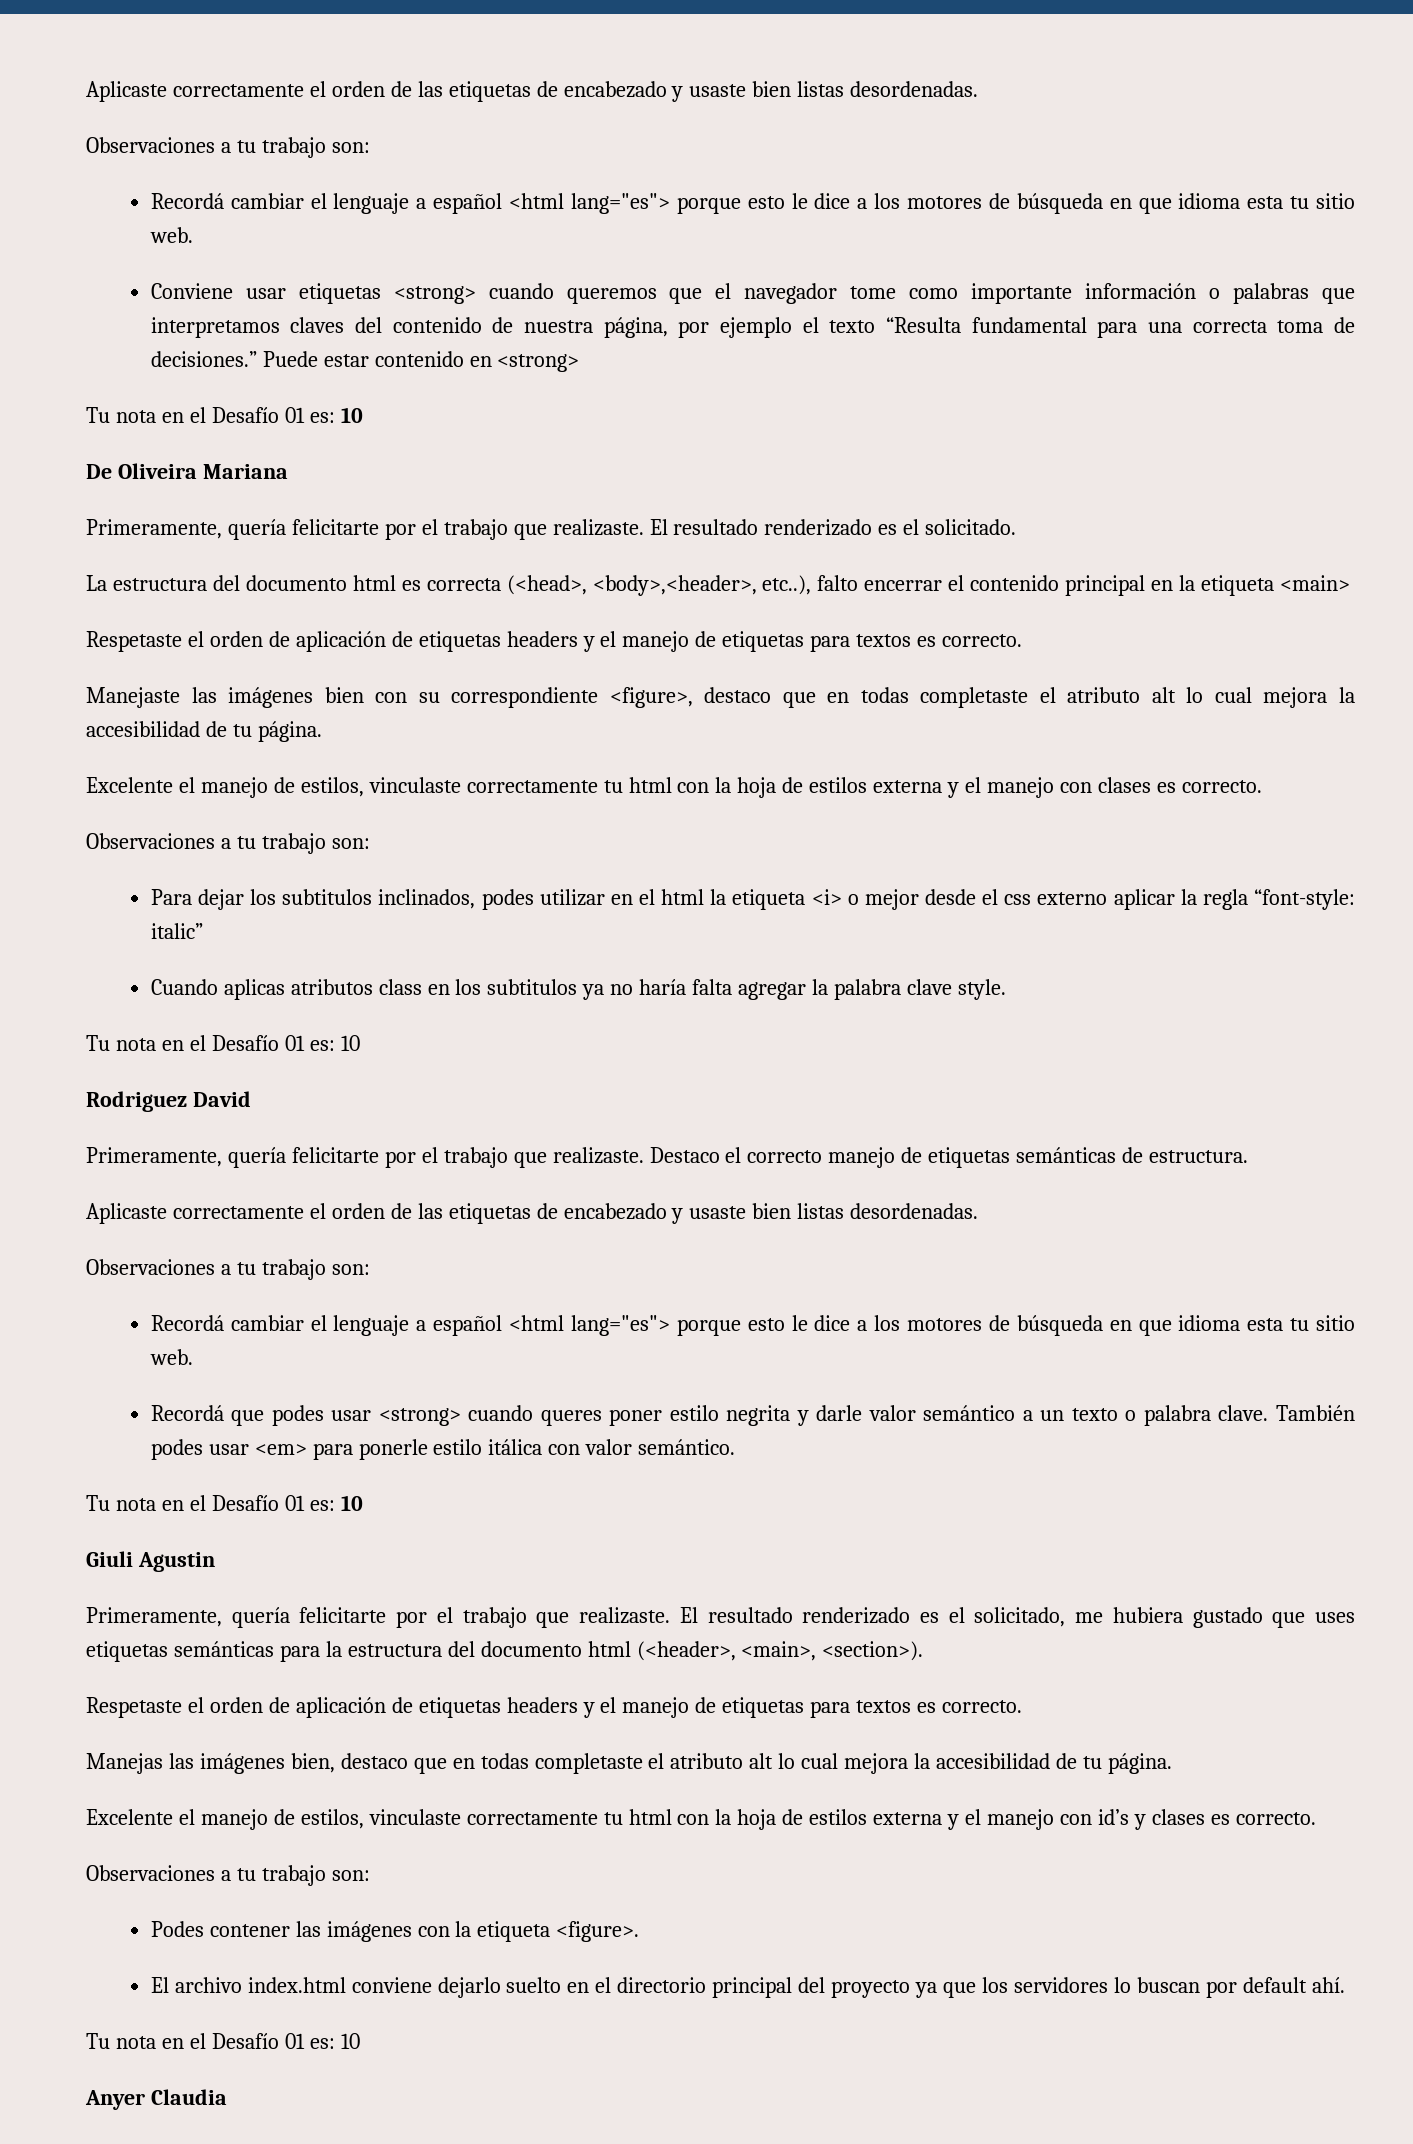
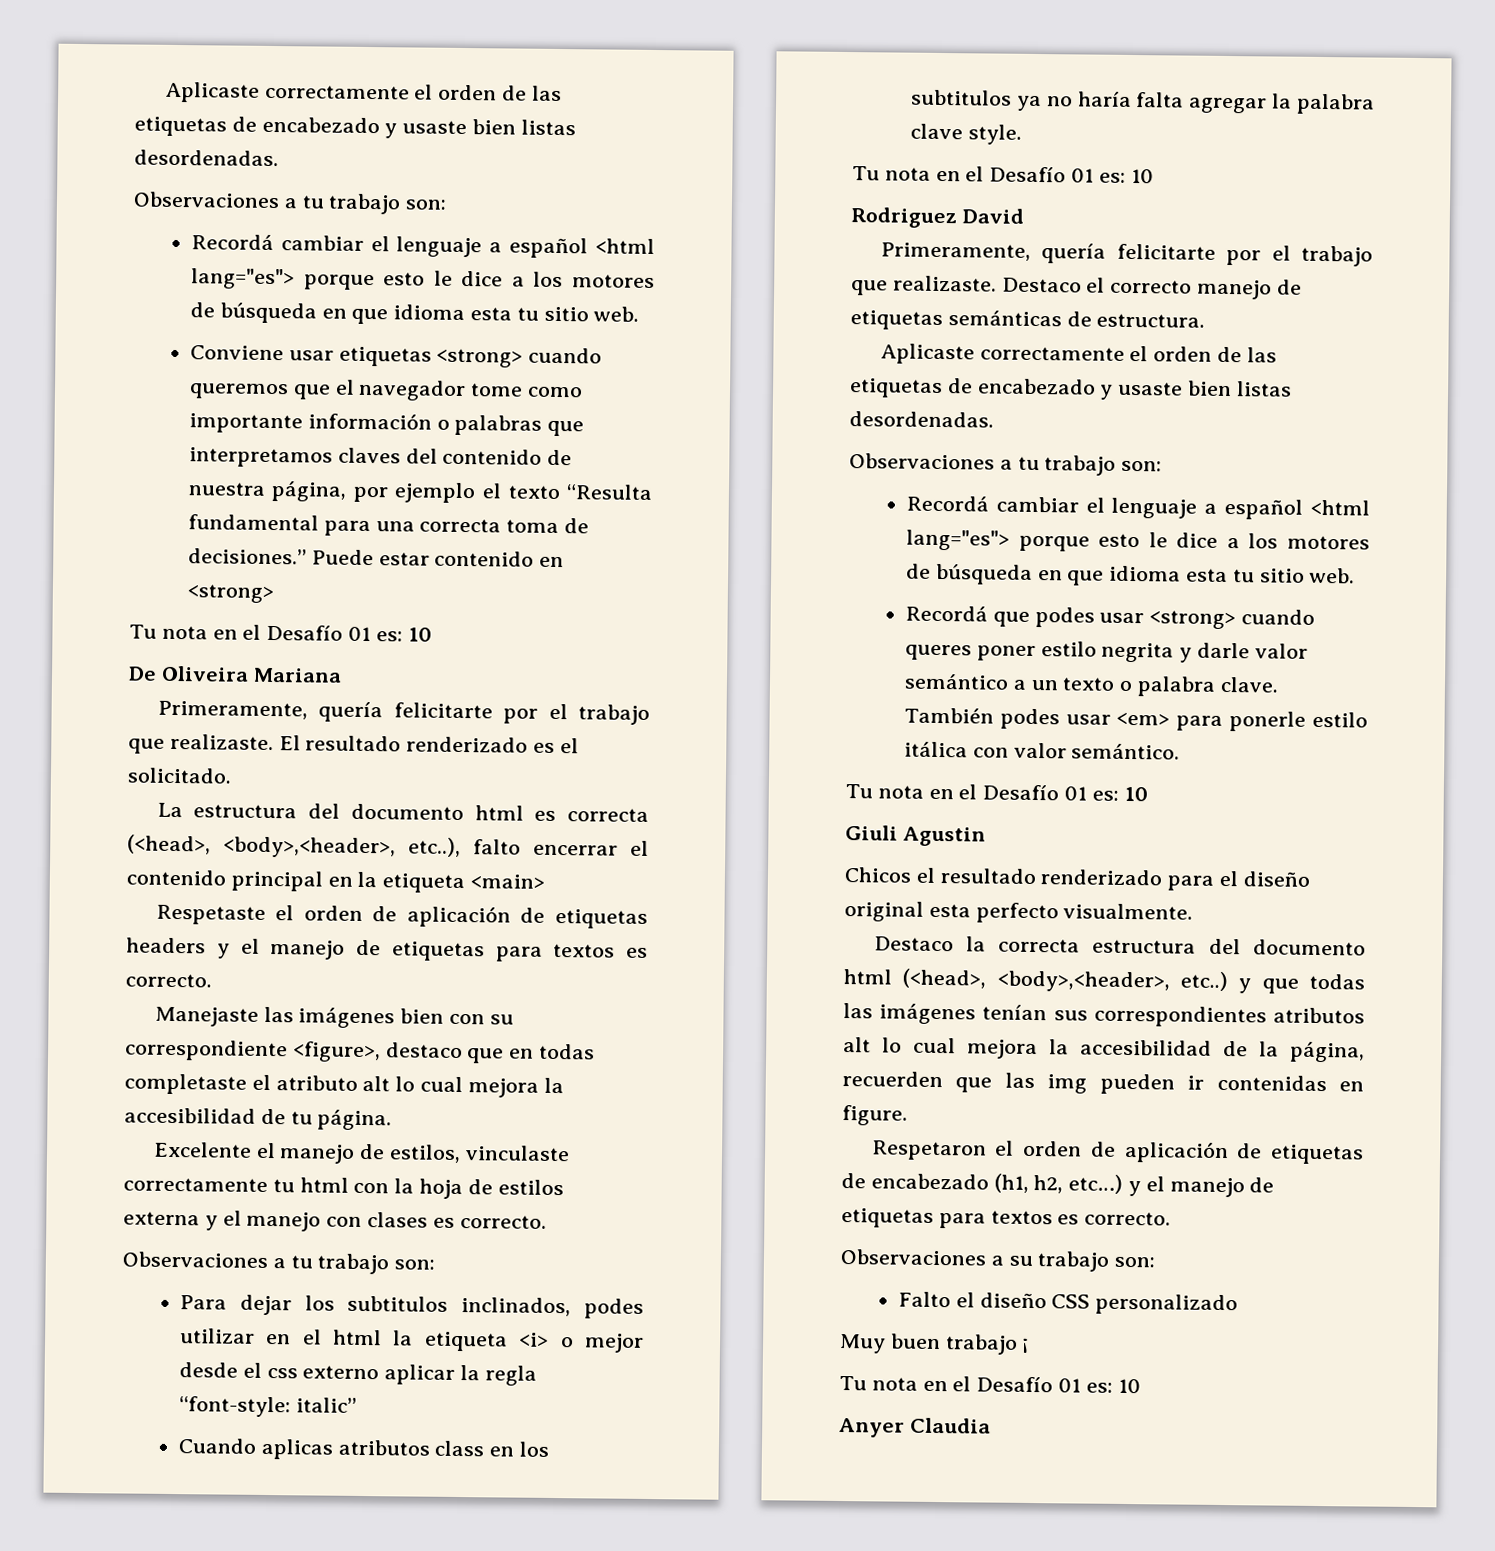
- Primeramente, quería felicitarte por el trabajo que realizaste. El resultado renderizado es el solicitado, me hubiera gustado que uses etiquetas semánticas para la estructura del documento html (<header>, <main>, <section>).
- Respetaste el orden de aplicación de etiquetas headers y el manejo de etiquetas para textos es correcto.
- Manejas las imágenes bien, destaco que en todas completaste el atributo alt lo cual mejora la accesibilidad de tu página.
- Excelente el manejo de estilos, vinculaste correctamente tu html con la hoja de estilos externa y el manejo con id’s y clases es correcto.
- Observaciones a tu trabajo son:
- Podes contener las imágenes con la etiqueta <figure>.
- El archivo index.html conviene dejarlo suelto en el directorio principal del proyecto ya que los servidores lo buscan por default ahí.
+ Chicos el resultado renderizado para el diseño original esta perfecto visualmente.
+ Destaco la correcta estructura del documento html (<head>, <body>,<header>, etc..) y que todas las imágenes tenían sus correspondientes atributos alt lo cual mejora la accesibilidad de la página, recuerden que las img pueden ir contenidas en figure.
+ Respetaron el orden de aplicación de etiquetas de encabezado (h1, h2, etc…) y el manejo de etiquetas para textos es correcto.
+ Observaciones a su trabajo son:
+ Falto el diseño CSS personalizado
+ Muy buen trabajo ¡

